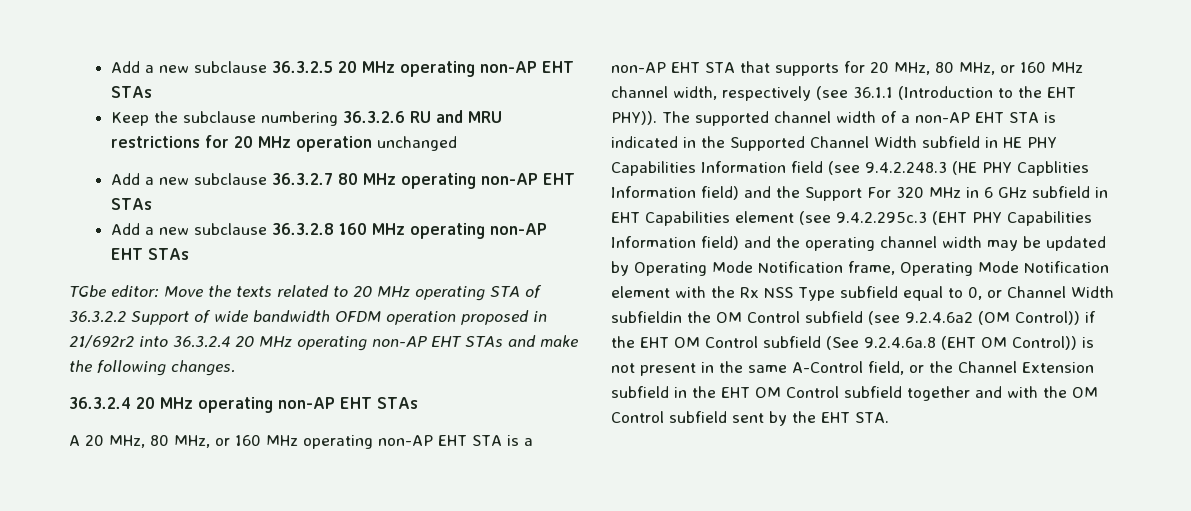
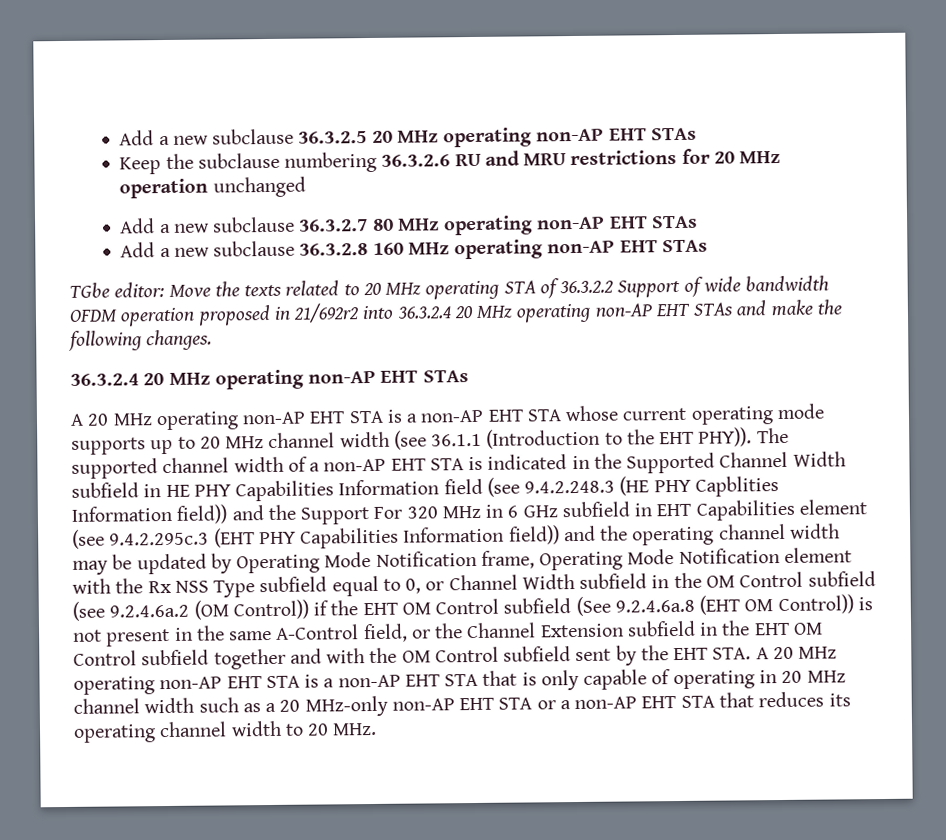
- A 20 MHz, 80 MHz, or 160 MHz operating non-AP EHT STA is a non-AP EHT STA that supports for 20 MHz, 80 MHz, or 160 MHz channel width, respectively (see 36.1.1 (Introduction to the EHT PHY)).
+ A 20 MHz operating non-AP EHT STA is a non-AP EHT STA whose current operating mode supports up to 20 MHz channel width (see 36.1.1 (Introduction to the EHT PHY)).
- The supported channel width of a non-AP EHT STA is indicated in the Supported Channel Width subfield in HE PHY Capabilities Information field (see 9.4.2.248.3 (HE PHY Capblities Information field) and the Support For 320 MHz in 6 GHz subfield in EHT Capabilities element (see 9.4.2.295c.3 (EHT PHY Capabilities Information field) and the operating channel width may be updated by Operating Mode Notification frame, Operating Mode Notification element with the Rx NSS Type subfield equal to 0, or Channel Width subfieldin the OM Control subfield (see 9.2.4.6a2 (OM Control)) if the EHT OM Control subfield (See 9.2.4.6a.8 (EHT OM Control)) is not present in the same A-Control field, or the Channel Extension subfield in the EHT OM Control subfield together and with the OM Control subfield sent by the EHT STA.
+ The supported channel width of a non-AP EHT STA is indicated in the Supported Channel Width subfield in HE PHY Capabilities Information field (see 9.4.2.248.3 (HE PHY Capblities Information field)) and the Support For 320 MHz in 6 GHz subfield in EHT Capabilities element (see 9.4.2.295c.3 (EHT PHY Capabilities Information field)) and the operating channel width may be updated by Operating Mode Notification frame, Operating Mode Notification element with the Rx NSS Type subfield equal to 0, or Channel Width subfield in the OM Control subfield (see 9.2.4.6a.2 (OM Control)) if the EHT OM Control subfield (See 9.2.4.6a.8 (EHT OM Control)) is not present in the same A-Control field, or the Channel Extension subfield in the EHT OM Control subfield together and with the OM Control subfield sent by the EHT STA. A 20 MHz operating non-AP EHT STA is a non-AP EHT STA that is only capable of operating in 20 MHz channel width such as a 20 MHz-only non-AP EHT STA or a non-AP EHT STA that reduces its operating channel width to 20 MHz.

